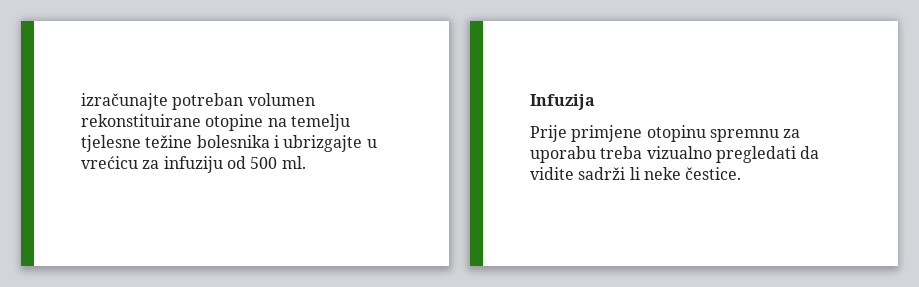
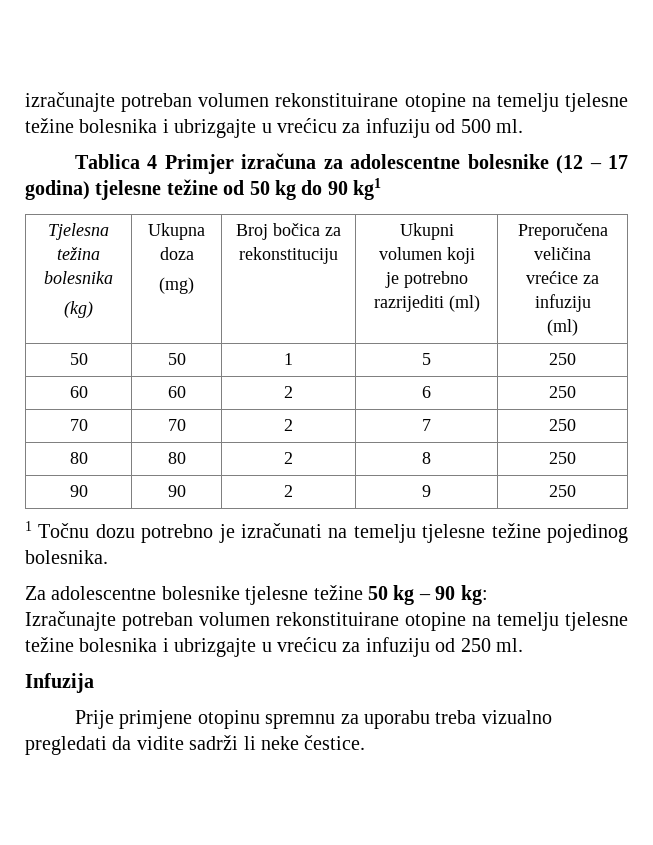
+ Tablica 4 Primjer izračuna za adolescentne bolesnike (12 – 17 godina) tjelesne težine od 50 kg do 90 kg1
+ Tjelesna težina bolesnika
+ (kg) | Ukupna doza
+ (mg) | Broj bočica za rekonstituciju | Ukupni volumen koji je potrebno razrijediti (ml) | Preporučena veličina vrećice za infuziju
+ (ml)
+ 50 | 50 | 1 | 5 | 250
+ 60 | 60 | 2 | 6 | 250
+ 70 | 70 | 2 | 7 | 250
+ 80 | 80 | 2 | 8 | 250
+ 90 | 90 | 2 | 9 | 250
+ 1 Točnu dozu potrebno je izračunati na temelju tjelesne težine pojedinog bolesnika.
+ Za adolescentne bolesnike tjelesne težine 50 kg – 90 kg:
+ Izračunajte potreban volumen rekonstituirane otopine na temelju tjelesne težine bolesnika i ubrizgajte u vrećicu za infuziju od 250 ml.

